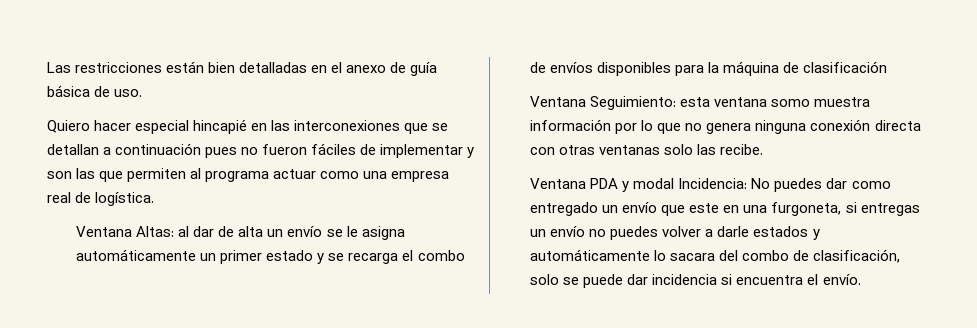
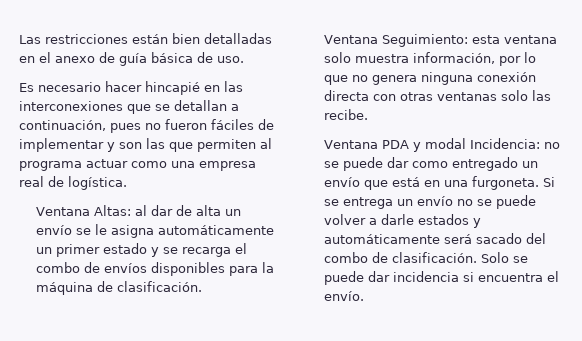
- Quiero hacer especial hincapié en las interconexiones que se detallan a continuación pues no fueron fáciles de implementar y son las que permiten al programa actuar como una empresa real de logística.
+ Es necesario hacer hincapié en las interconexiones que se detallan a continuación, pues no fueron fáciles de implementar y son las que permiten al programa actuar como una empresa real de logística.
- Ventana Altas: al dar de alta un envío se le asigna automáticamente un primer estado y se recarga el combo de envíos disponibles para la máquina de clasificación
+ Ventana Altas: al dar de alta un envío se le asigna automáticamente un primer estado y se recarga el combo de envíos disponibles para la máquina de clasificación.
- Ventana Seguimiento: esta ventana somo muestra información por lo que no genera ninguna conexión directa con otras ventanas solo las recibe.
+ Ventana Seguimiento: esta ventana solo muestra información, por lo que no genera ninguna conexión directa con otras ventanas solo las recibe.
- Ventana PDA y modal Incidencia: No puedes dar como entregado un envío que este en una furgoneta, si entregas un envío no puedes volver a darle estados y automáticamente lo sacara del combo de clasificación, solo se puede dar incidencia si encuentra el envío.
+ Ventana PDA y modal Incidencia: no se puede dar como entregado un envío que está en una furgoneta. Si se entrega un envío no se puede volver a darle estados y automáticamente será sacado del combo de clasificación. Solo se puede dar incidencia si encuentra el envío.

